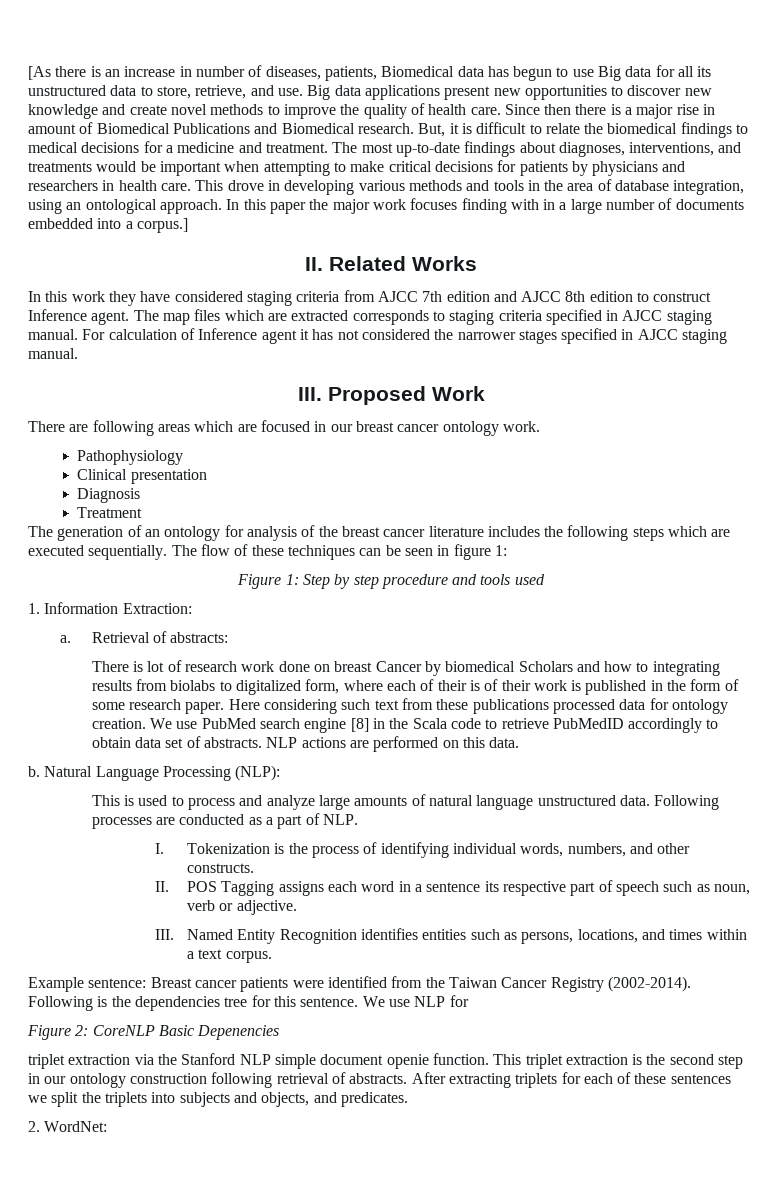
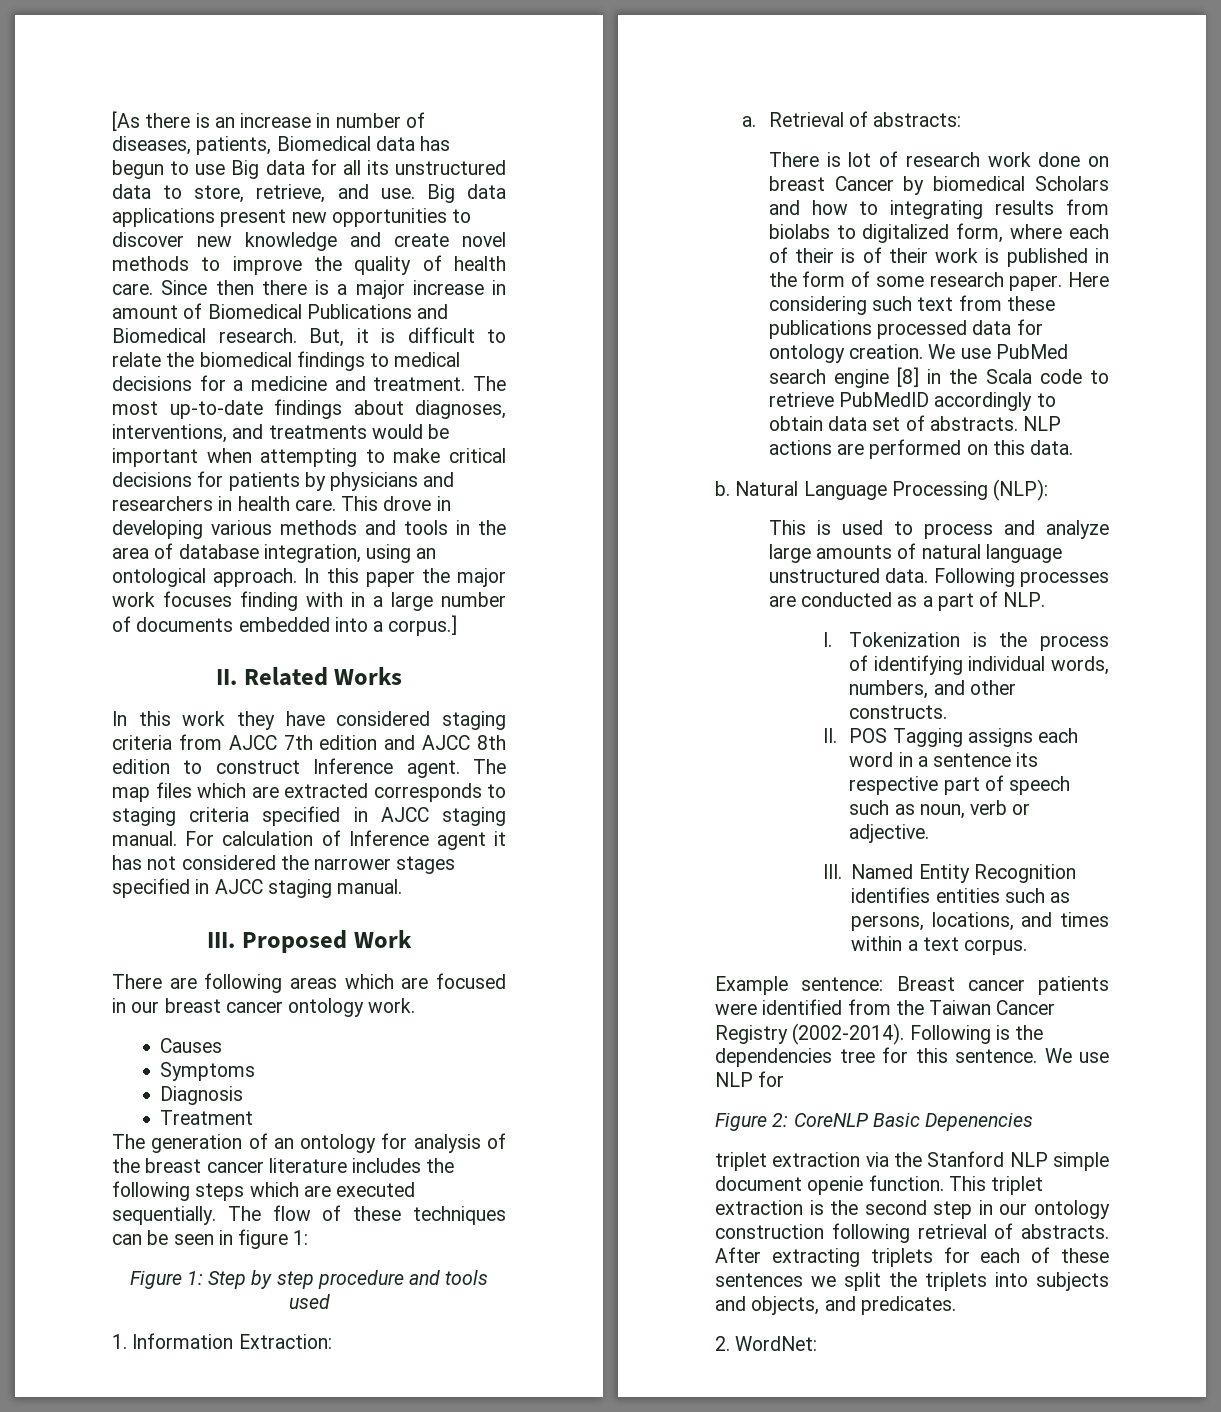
- Since then there is a major rise in amount of Biomedical Publications and Biomedical research.
+ Since then there is a major increase in amount of Biomedical Publications and Biomedical research.
- Pathophysiology
- Clinical presentation
+ Causes
+ Symptoms

